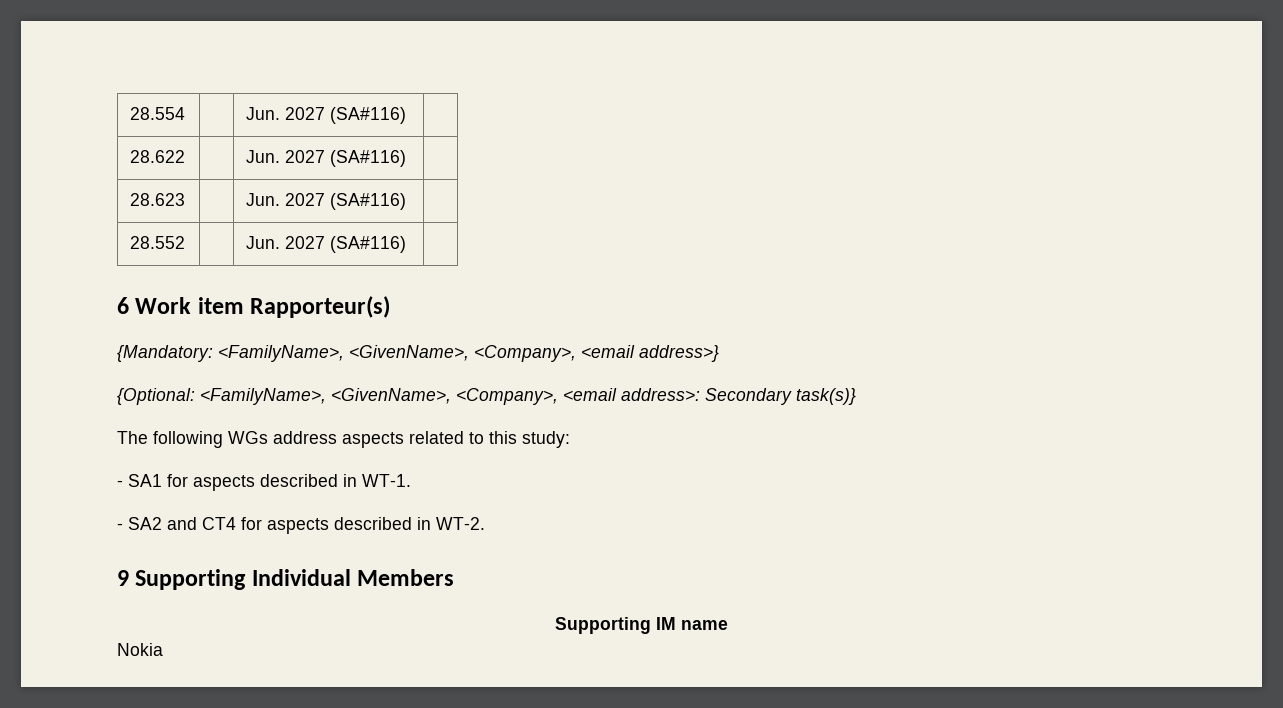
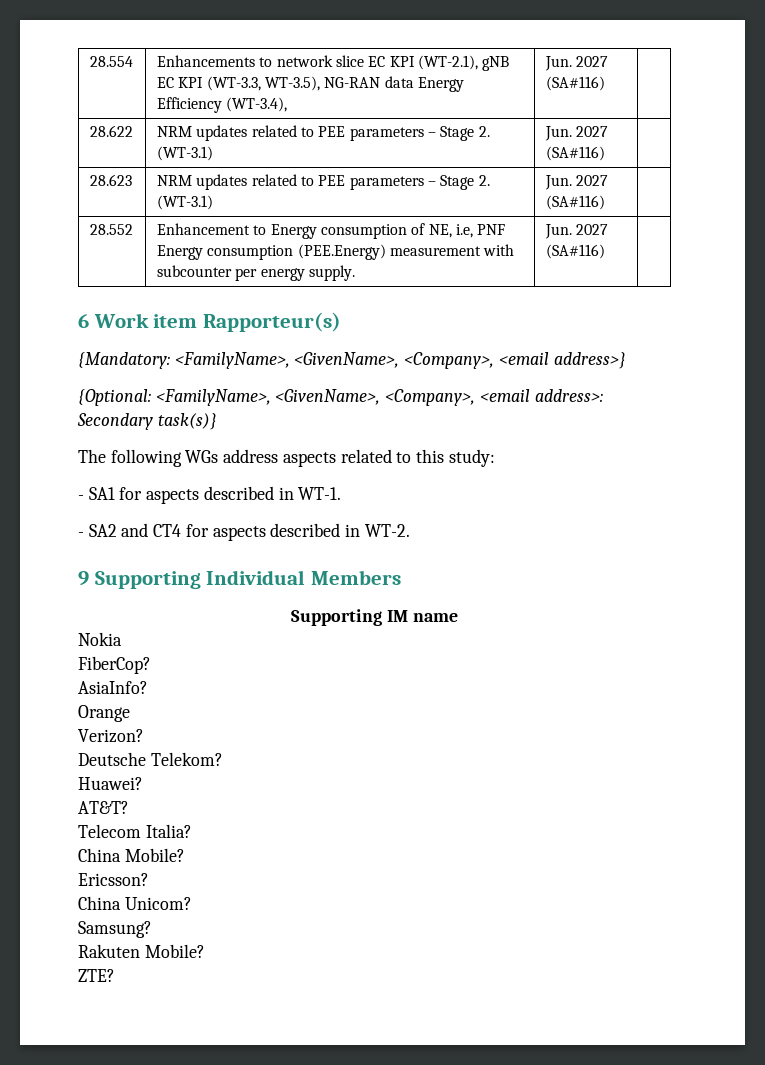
- 28.554 | | Jun. 2027 (SA#116) |
- 28.622 | | Jun. 2027 (SA#116) |
- 28.623 | | Jun. 2027 (SA#116) |
- 28.552 | | Jun. 2027 (SA#116) |
+ 28.554 | Enhancements to network slice EC KPI (WT-2.1), gNB EC KPI (WT-3.3, WT-3.5), NG-RAN data Energy Efficiency (WT-3.4), | Jun. 2027 (SA#116) |
+ 28.622 | NRM updates related to PEE parameters – Stage 2. (WT-3.1) | Jun. 2027 (SA#116) |
+ 28.623 | NRM updates related to PEE parameters – Stage 2. (WT-3.1) | Jun. 2027 (SA#116) |
+ 28.552 | Enhancement to Energy consumption of NE, i.e, PNF Energy consumption (PEE.Energy) measurement with subcounter per energy supply. | Jun. 2027 (SA#116) |
+ FiberCop?
+ AsiaInfo?
+ Orange
+ Verizon?
+ Deutsche Telekom?
+ Huawei?
+ AT&T?
+ Telecom Italia?
+ China Mobile?
+ Ericsson?
+ China Unicom?
+ Samsung?
+ Rakuten Mobile?
+ ZTE?

